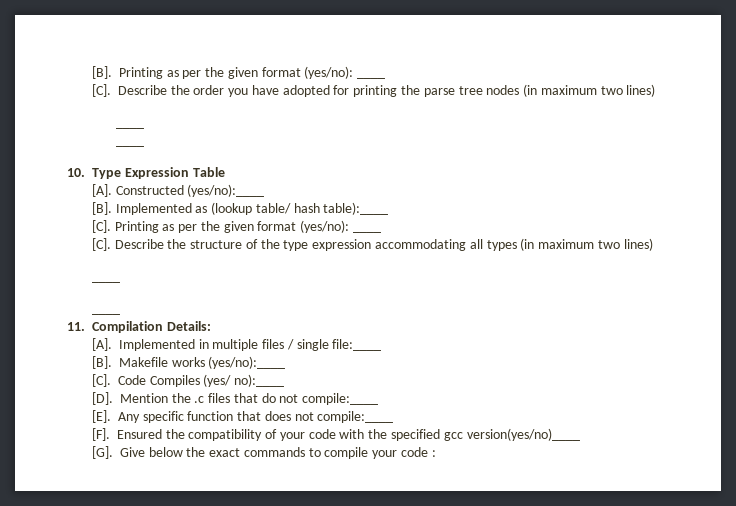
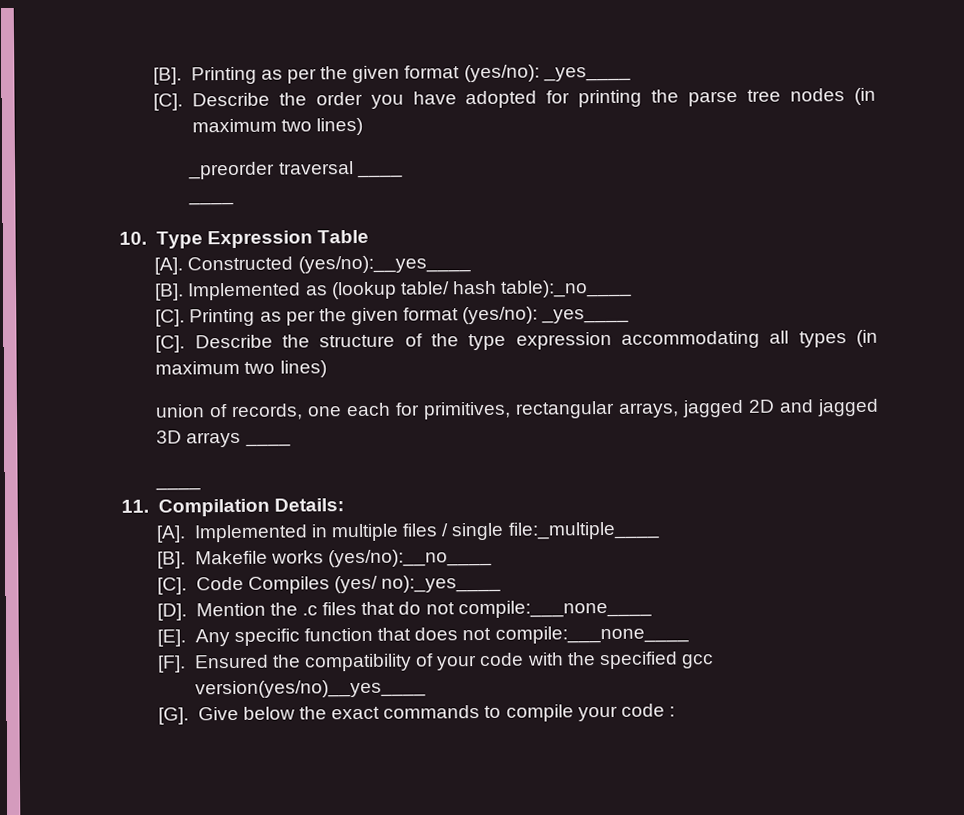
- [B]. Printing as per the given format (yes/no): ____
+ [B]. Printing as per the given format (yes/no): _yes____
  [C]. Describe the order you have adopted for printing the parse tree nodes (in maximum two lines)
- ____
+ _preorder traversal ____
- [A]. Constructed (yes/no):____
+ [A]. Constructed (yes/no):__yes____
- [B]. Implemented as (lookup table/ hash table):____
+ [B]. Implemented as (lookup table/ hash table):_no____
- [C]. Printing as per the given format (yes/no): ____
+ [C]. Printing as per the given format (yes/no): _yes____
  [C]. Describe the structure of the type expression accommodating all types (in maximum two lines)
- ____
+ union of records, one each for primitives, rectangular arrays, jagged 2D and jagged 3D arrays ____
- [A]. Implemented in multiple files / single file:____
+ [A]. Implemented in multiple files / single file:_multiple____
- [B]. Makefile works (yes/no):____
+ [B]. Makefile works (yes/no):__no____
- [C]. Code Compiles (yes/ no):____
+ [C]. Code Compiles (yes/ no):_yes____
- [D]. Mention the .c files that do not compile:____
+ [D]. Mention the .c files that do not compile:___none____
- [E]. Any specific function that does not compile:____
+ [E]. Any specific function that does not compile:___none____
- [F]. Ensured the compatibility of your code with the specified gcc version(yes/no)____
+ [F]. Ensured the compatibility of your code with the specified gcc version(yes/no)__yes____

